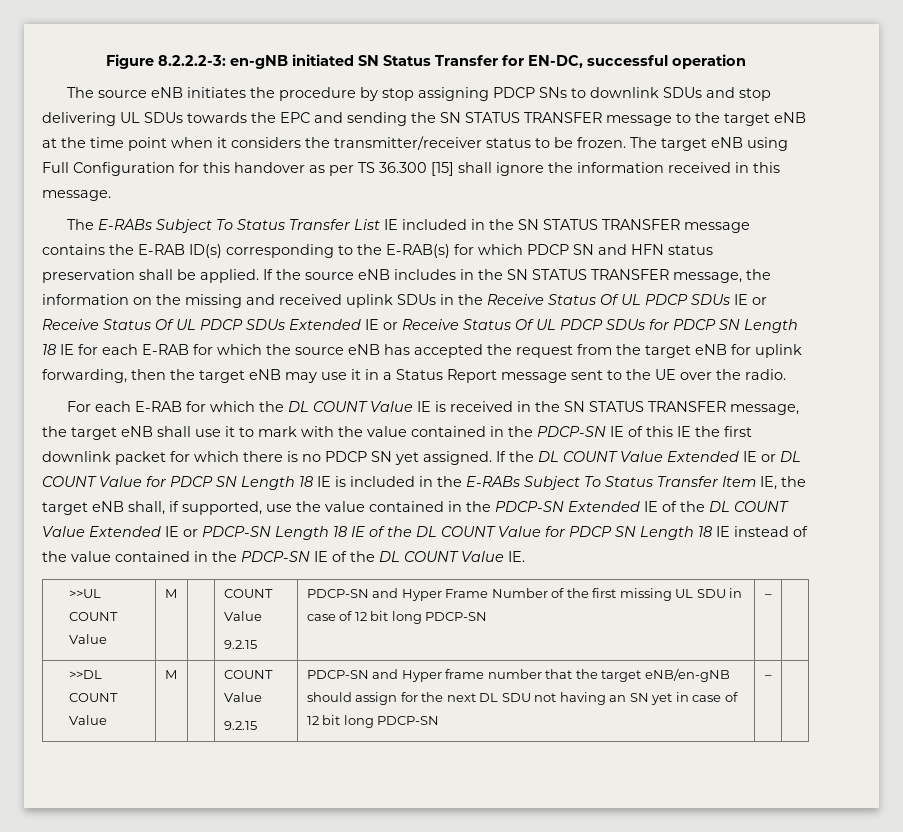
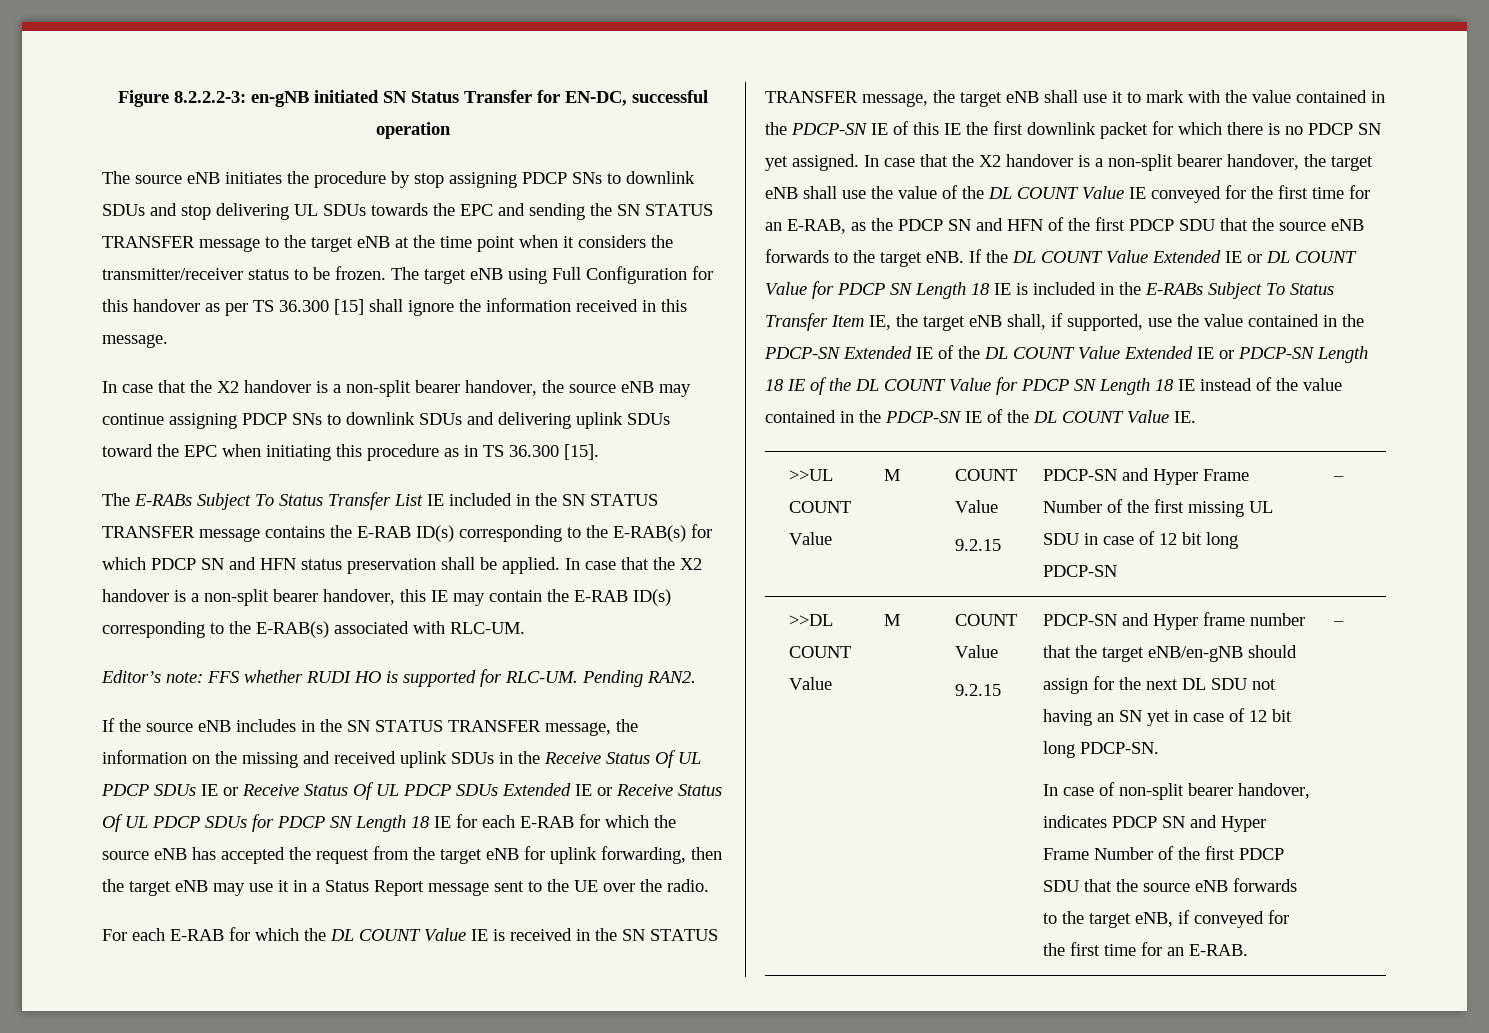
+ In case that the X2 handover is a non-split bearer handover, the source eNB may continue assigning PDCP SNs to downlink SDUs and delivering uplink SDUs toward the EPC when initiating this procedure as in TS 36.300 [15].
- The E-RABs Subject To Status Transfer List IE included in the SN STATUS TRANSFER message contains the E-RAB ID(s) corresponding to the E-RAB(s) for which PDCP SN and HFN status preservation shall be applied. If the source eNB includes in the SN STATUS TRANSFER message, the information on the missing and received uplink SDUs in the Receive Status Of UL PDCP SDUs IE or Receive Status Of UL PDCP SDUs Extended IE or Receive Status Of UL PDCP SDUs for PDCP SN Length 18 IE for each E-RAB for which the source eNB has accepted the request from the target eNB for uplink forwarding, then the target eNB may use it in a Status Report message sent to the UE over the radio.
+ The E-RABs Subject To Status Transfer List IE included in the SN STATUS TRANSFER message contains the E-RAB ID(s) corresponding to the E-RAB(s) for which PDCP SN and HFN status preservation shall be applied. In case that the X2 handover is a non-split bearer handover, this IE may contain the E-RAB ID(s) corresponding to the E-RAB(s) associated with RLC-UM.
+ Editor’s note: FFS whether RUDI HO is supported for RLC-UM. Pending RAN2.
+ If the source eNB includes in the SN STATUS TRANSFER message, the information on the missing and received uplink SDUs in the Receive Status Of UL PDCP SDUs IE or Receive Status Of UL PDCP SDUs Extended IE or Receive Status Of UL PDCP SDUs for PDCP SN Length 18 IE for each E-RAB for which the source eNB has accepted the request from the target eNB for uplink forwarding, then the target eNB may use it in a Status Report message sent to the UE over the radio.
+ In case that the X2 handover is a non-split bearer handover, the target eNB shall use the value of the DL COUNT Value IE conveyed for the first time for an E-RAB, as the PDCP SN and HFN of the first PDCP SDU that the source eNB forwards to the target eNB.
- PDCP-SN and Hyper frame number that the target eNB/en-gNB should assign for the next DL SDU not having an SN yet in case of 12 bit long PDCP-SN
+ PDCP-SN and Hyper frame number that the target eNB/en-gNB should assign for the next DL SDU not having an SN yet in case of 12 bit long PDCP-SN.
+ In case of non-split bearer handover, indicates PDCP SN and Hyper Frame Number of the first PDCP SDU that the source eNB forwards to the target eNB, if conveyed for the first time for an E-RAB.

